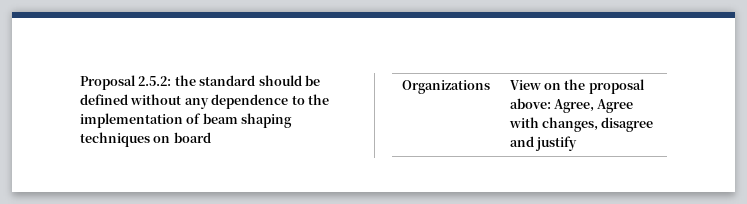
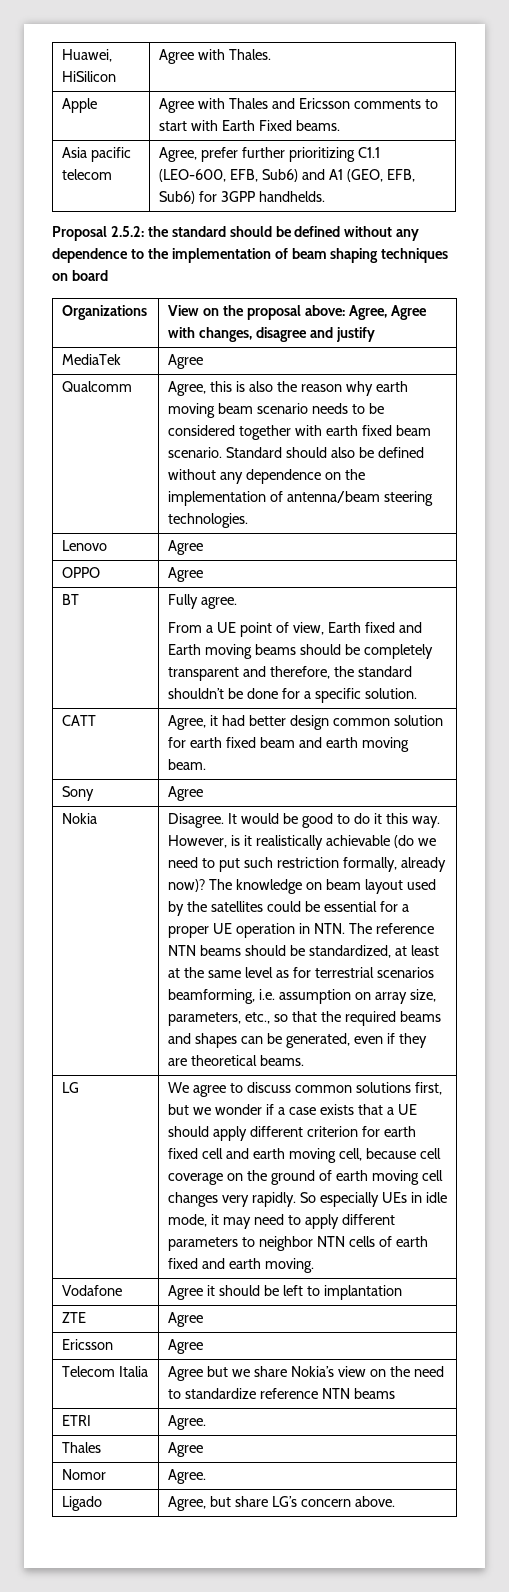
+ Huawei, HiSilicon | Agree with Thales.
+ Apple | Agree with Thales and Ericsson comments to start with Earth Fixed beams.
+ Asia pacific telecom | Agree, prefer further prioritizing C1.1 (LEO-600, EFB, Sub6) and A1 (GEO, EFB, Sub6) for 3GPP handhelds.
+ MediaTek | Agree
+ Qualcomm | Agree, this is also the reason why earth moving beam scenario needs to be considered together with earth fixed beam scenario. Standard should also be defined without any dependence on the implementation of antenna/beam steering technologies.
+ Lenovo | Agree
+ OPPO | Agree
+ BT | Fully agree.
+ From a UE point of view, Earth fixed and Earth moving beams should be completely transparent and therefore, the standard shouldn’t be done for a specific solution.
+ CATT | Agree, it had better design common solution for earth fixed beam and earth moving beam.
+ Sony | Agree
+ Nokia | Disagree. It would be good to do it this way. However, is it realistically achievable (do we need to put such restriction formally, already now)? The knowledge on beam layout used by the satellites could be essential for a proper UE operation in NTN. The reference NTN beams should be standardized, at least at the same level as for terrestrial scenarios beamforming, i.e. assumption on array size, parameters, etc., so that the required beams and shapes can be generated, even if they are theoretical beams.
+ LG | We agree to discuss common solutions first, but we wonder if a case exists that a UE should apply different criterion for earth fixed cell and earth moving cell, because cell coverage on the ground of earth moving cell changes very rapidly. So especially UEs in idle mode, it may need to apply different parameters to neighbor NTN cells of earth fixed and earth moving.
+ Vodafone | Agree it should be left to implantation
+ ZTE | Agree
+ Ericsson | Agree
+ Telecom Italia | Agree but we share Nokia’s view on the need to standardize reference NTN beams
+ ETRI | Agree.
+ Thales | Agree
+ Nomor | Agree.
+ Ligado | Agree, but share LG’s concern above.

